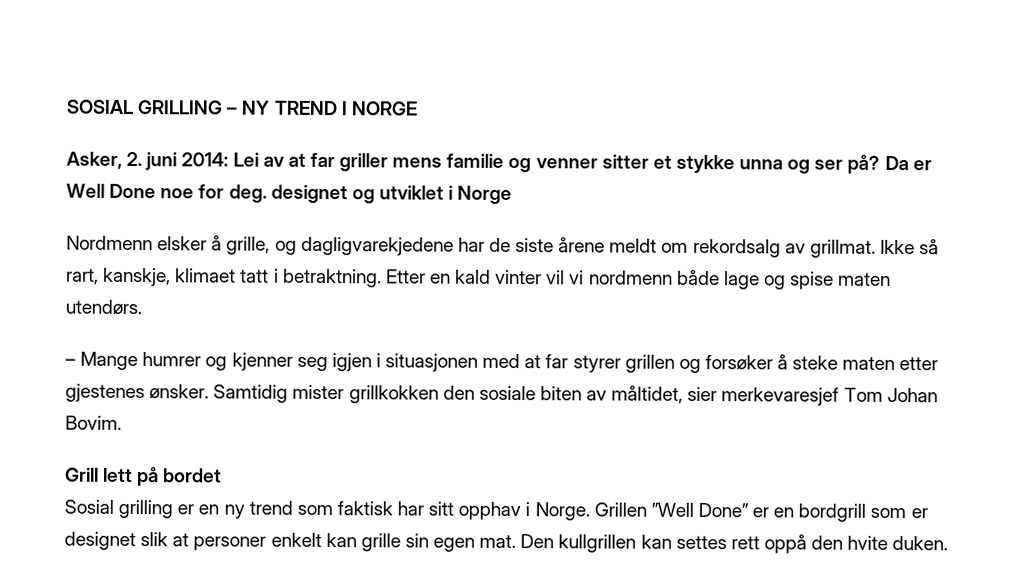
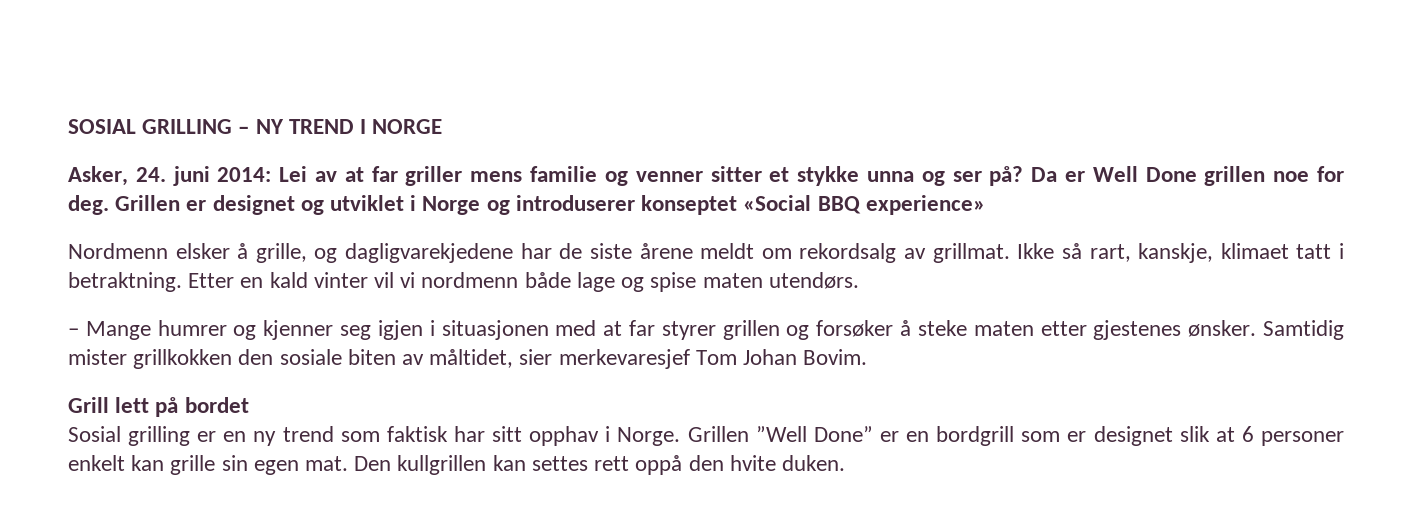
- Asker, 2. juni 2014: Lei av at far griller mens familie og venner sitter et stykke unna og ser på?
+ Asker, 24. juni 2014: Lei av at far griller mens familie og venner sitter et stykke unna og ser på?
- Da er Well Done noe for deg. designet og utviklet i Norge
+ Da er Well Done grillen noe for deg. Grillen er designet og utviklet i Norge og introduserer konseptet «Social BBQ experience»
- Grillen ”Well Done” er en bordgrill som er designet slik at personer enkelt kan grille sin egen mat.
+ Grillen ”Well Done” er en bordgrill som er designet slik at 6 personer enkelt kan grille sin egen mat.

